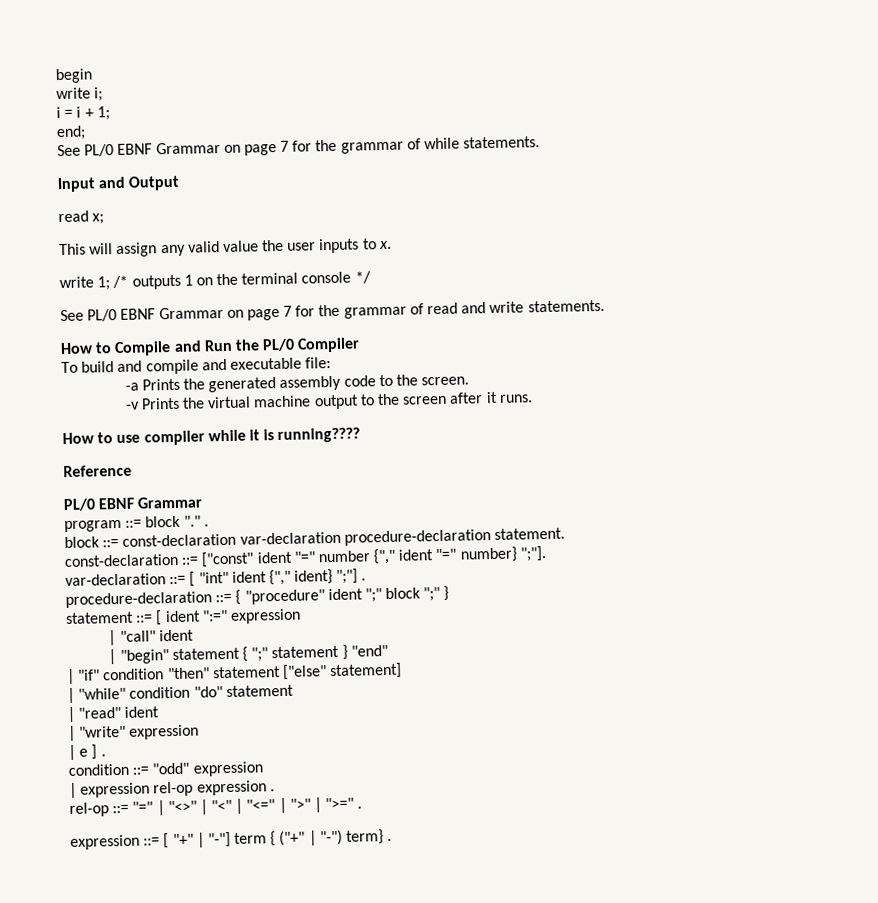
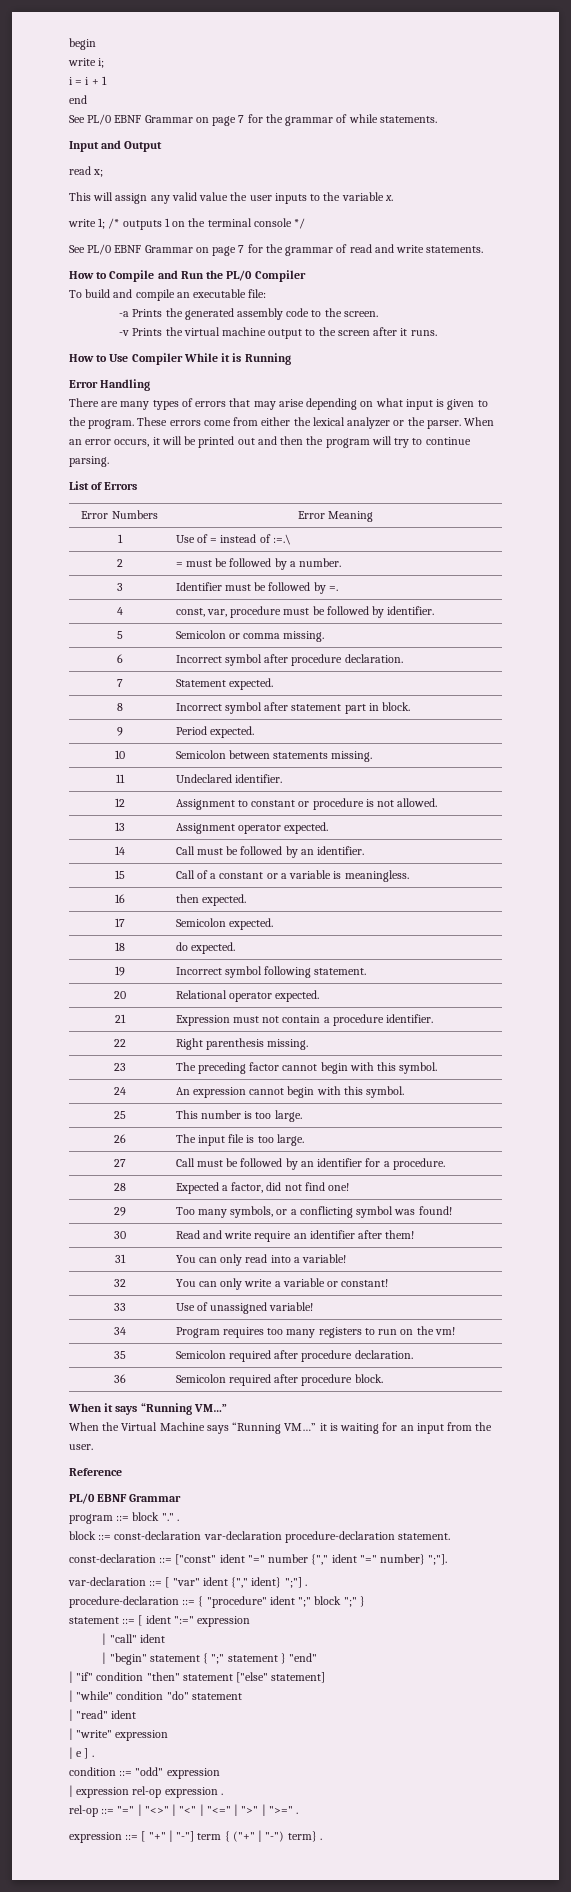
- i = i + 1;
- end;
+ i = i + 1
+ end
- This will assign any valid value the user inputs to x.
+ This will assign any valid value the user inputs to the variable x.
- To build and compile and executable file:
+ To build and compile an executable file:
- How to use compiler while it is running????
+ How to Use Compiler While it is Running
+ Error Handling
+ There are many types of errors that may arise depending on what input is given to the program. These errors come from either the lexical analyzer or the parser. When an error occurs, it will be printed out and then the program will try to continue parsing.
+ List of Errors
+ Error Numbers | Error Meaning
+ 1 | Use of = instead of :=.\
+ 2 | = must be followed by a number.
+ 3 | Identifier must be followed by =.
+ 4 | const, var, procedure must be followed by identifier.
+ 5 | Semicolon or comma missing.
+ 6 | Incorrect symbol after procedure declaration.
+ 7 | Statement expected.
+ 8 | Incorrect symbol after statement part in block.
+ 9 | Period expected.
+ 10 | Semicolon between statements missing.
+ 11 | Undeclared identifier.
+ 12 | Assignment to constant or procedure is not allowed.
+ 13 | Assignment operator expected.
+ 14 | Call must be followed by an identifier.
+ 15 | Call of a constant or a variable is meaningless.
+ 16 | then expected.
+ 17 | Semicolon expected.
+ 18 | do expected.
+ 19 | Incorrect symbol following statement.
+ 20 | Relational operator expected.
+ 21 | Expression must not contain a procedure identifier.
+ 22 | Right parenthesis missing.
+ 23 | The preceding factor cannot begin with this symbol.
+ 24 | An expression cannot begin with this symbol.
+ 25 | This number is too large.
+ 26 | The input file is too large.
+ 27 | Call must be followed by an identifier for a procedure.
+ 28 | Expected a factor, did not find one!
+ 29 | Too many symbols, or a conflicting symbol was found!
+ 30 | Read and write require an identifier after them!
+ 31 | You can only read into a variable!
+ 32 | You can only write a variable or constant!
+ 33 | Use of unassigned variable!
+ 34 | Program requires too many registers to run on the vm!
+ 35 | Semicolon required after procedure declaration.
+ 36 | Semicolon required after procedure block.
+ When it says “Running VM…”
+ When the Virtual Machine says “Running VM…” it is waiting for an input from the user.
- var-declaration ::= [ "int" ident {"," ident} ";"] .
+ var-declaration ::= [ "var" ident {"," ident} ";"] .

